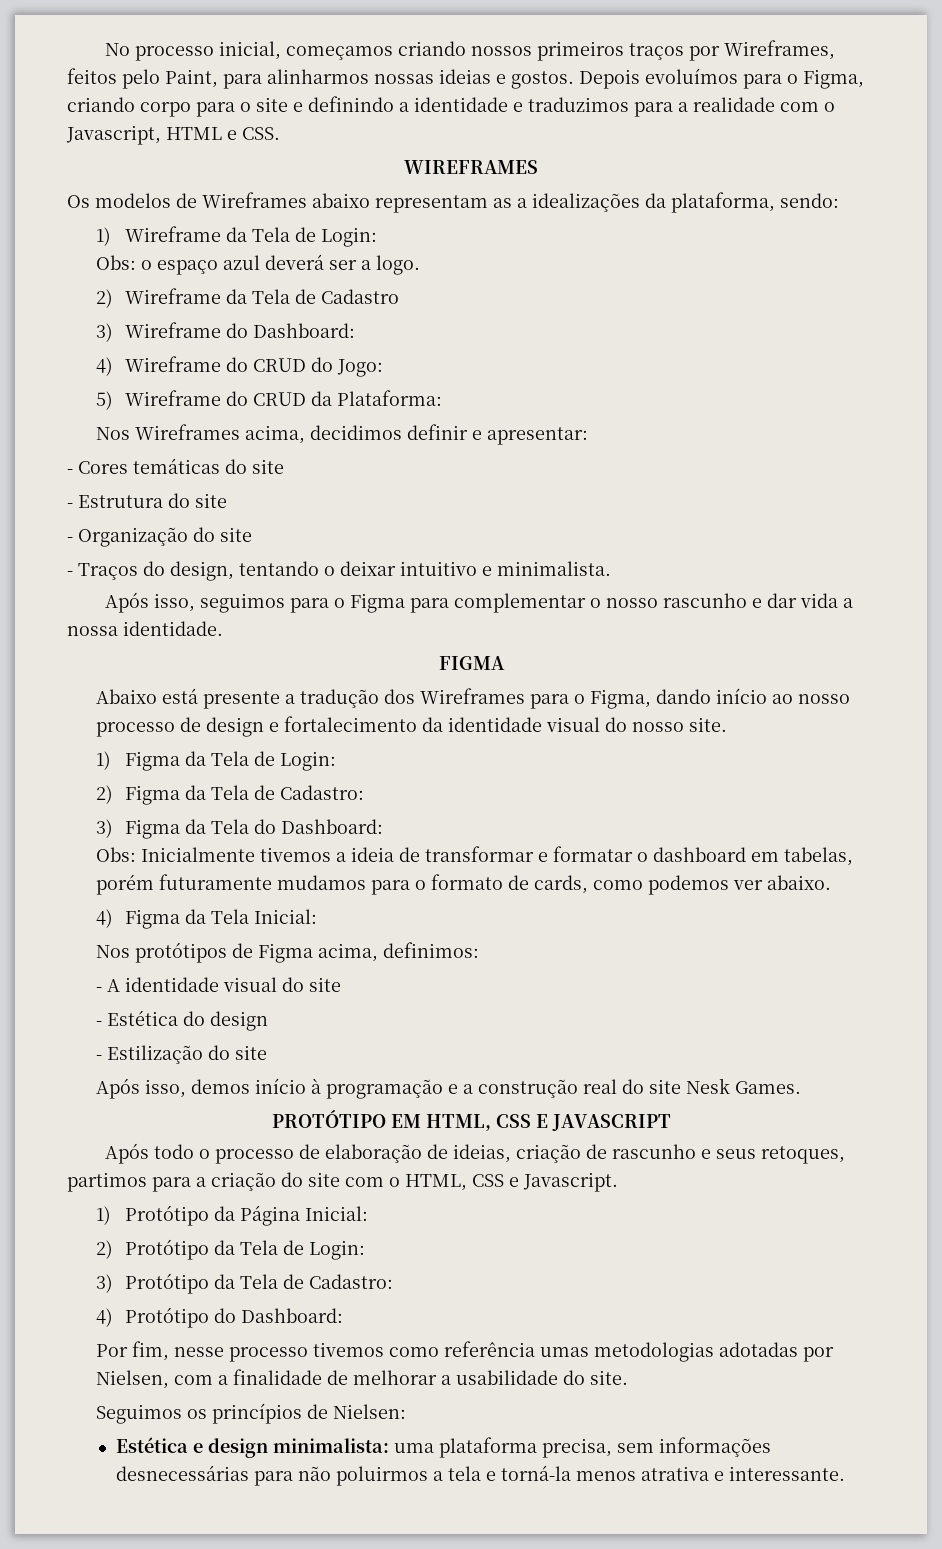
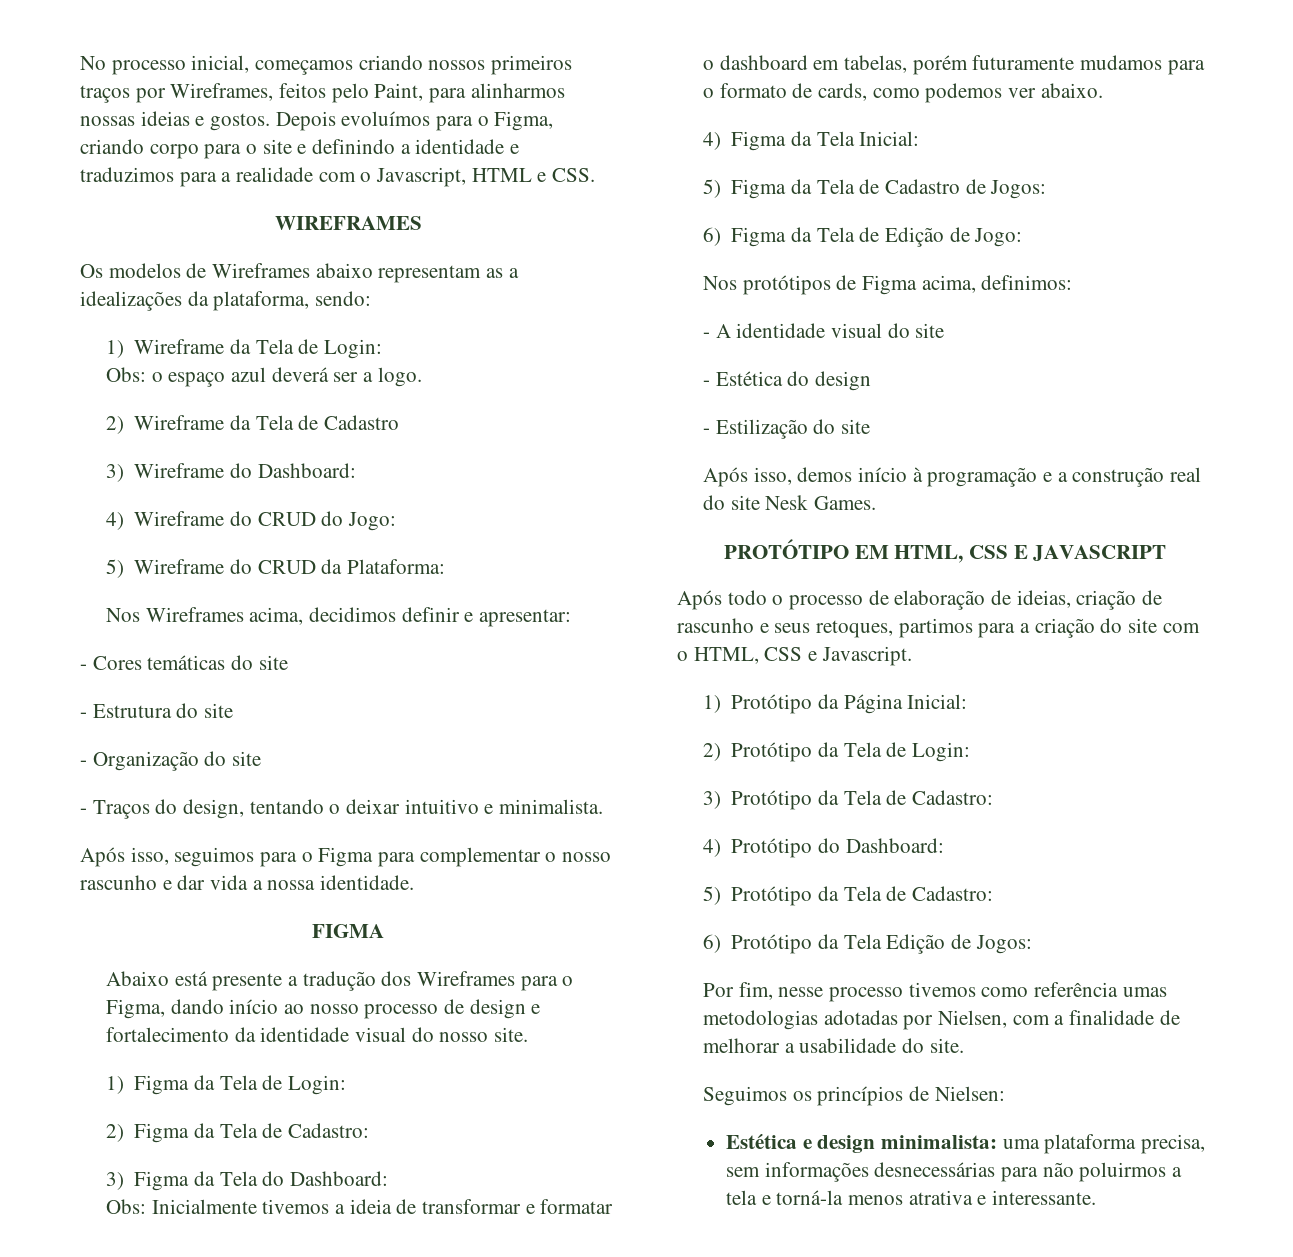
+ 5) Figma da Tela de Cadastro de Jogos:
+ 6) Figma da Tela de Edição de Jogo:
+ 5) Protótipo da Tela de Cadastro:
+ 6) Protótipo da Tela Edição de Jogos:

